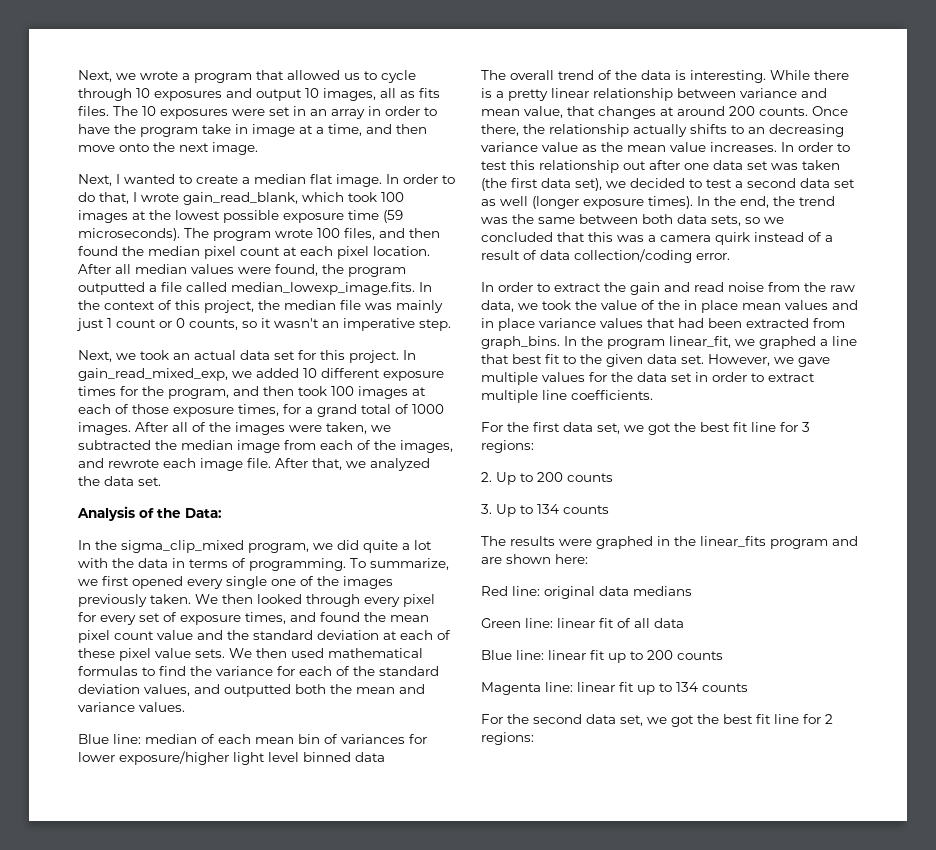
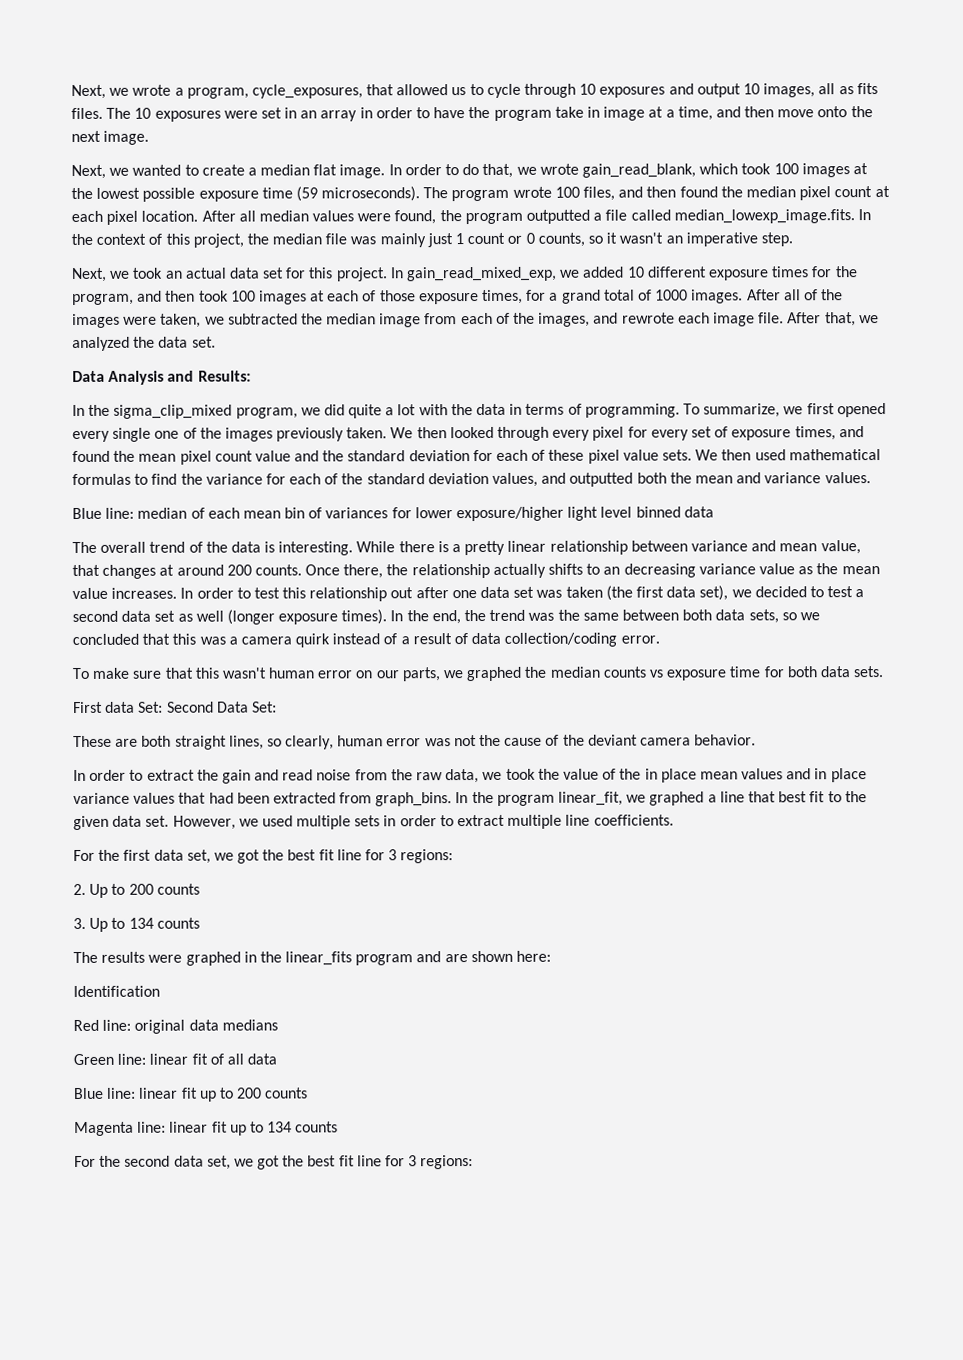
- Next, we wrote a program that allowed us to cycle through 10 exposures and output 10 images, all as fits files.
+ Next, we wrote a program, cycle_exposures, that allowed us to cycle through 10 exposures and output 10 images, all as fits files.
- Next, I wanted to create a median flat image.
+ Next, we wanted to create a median flat image.
- In order to do that, I wrote gain_read_blank, which took 100 images at the lowest possible exposure time (59 microseconds).
+ In order to do that, we wrote gain_read_blank, which took 100 images at the lowest possible exposure time (59 microseconds).
- Analysis of the Data:
+ Data Analysis and Results:
- We then looked through every pixel for every set of exposure times, and found the mean pixel count value and the standard deviation at each of these pixel value sets.
+ We then looked through every pixel for every set of exposure times, and found the mean pixel count value and the standard deviation for each of these pixel value sets.
+ To make sure that this wasn't human error on our parts, we graphed the median counts vs exposure time for both data sets.
+ First data Set: Second Data Set:
+ These are both straight lines, so clearly, human error was not the cause of the deviant camera behavior.
- However, we gave multiple values for the data set in order to extract multiple line coefficients.
+ However, we used multiple sets in order to extract multiple line coefficients.
+ Identification
- For the second data set, we got the best fit line for 2 regions:
+ For the second data set, we got the best fit line for 3 regions:

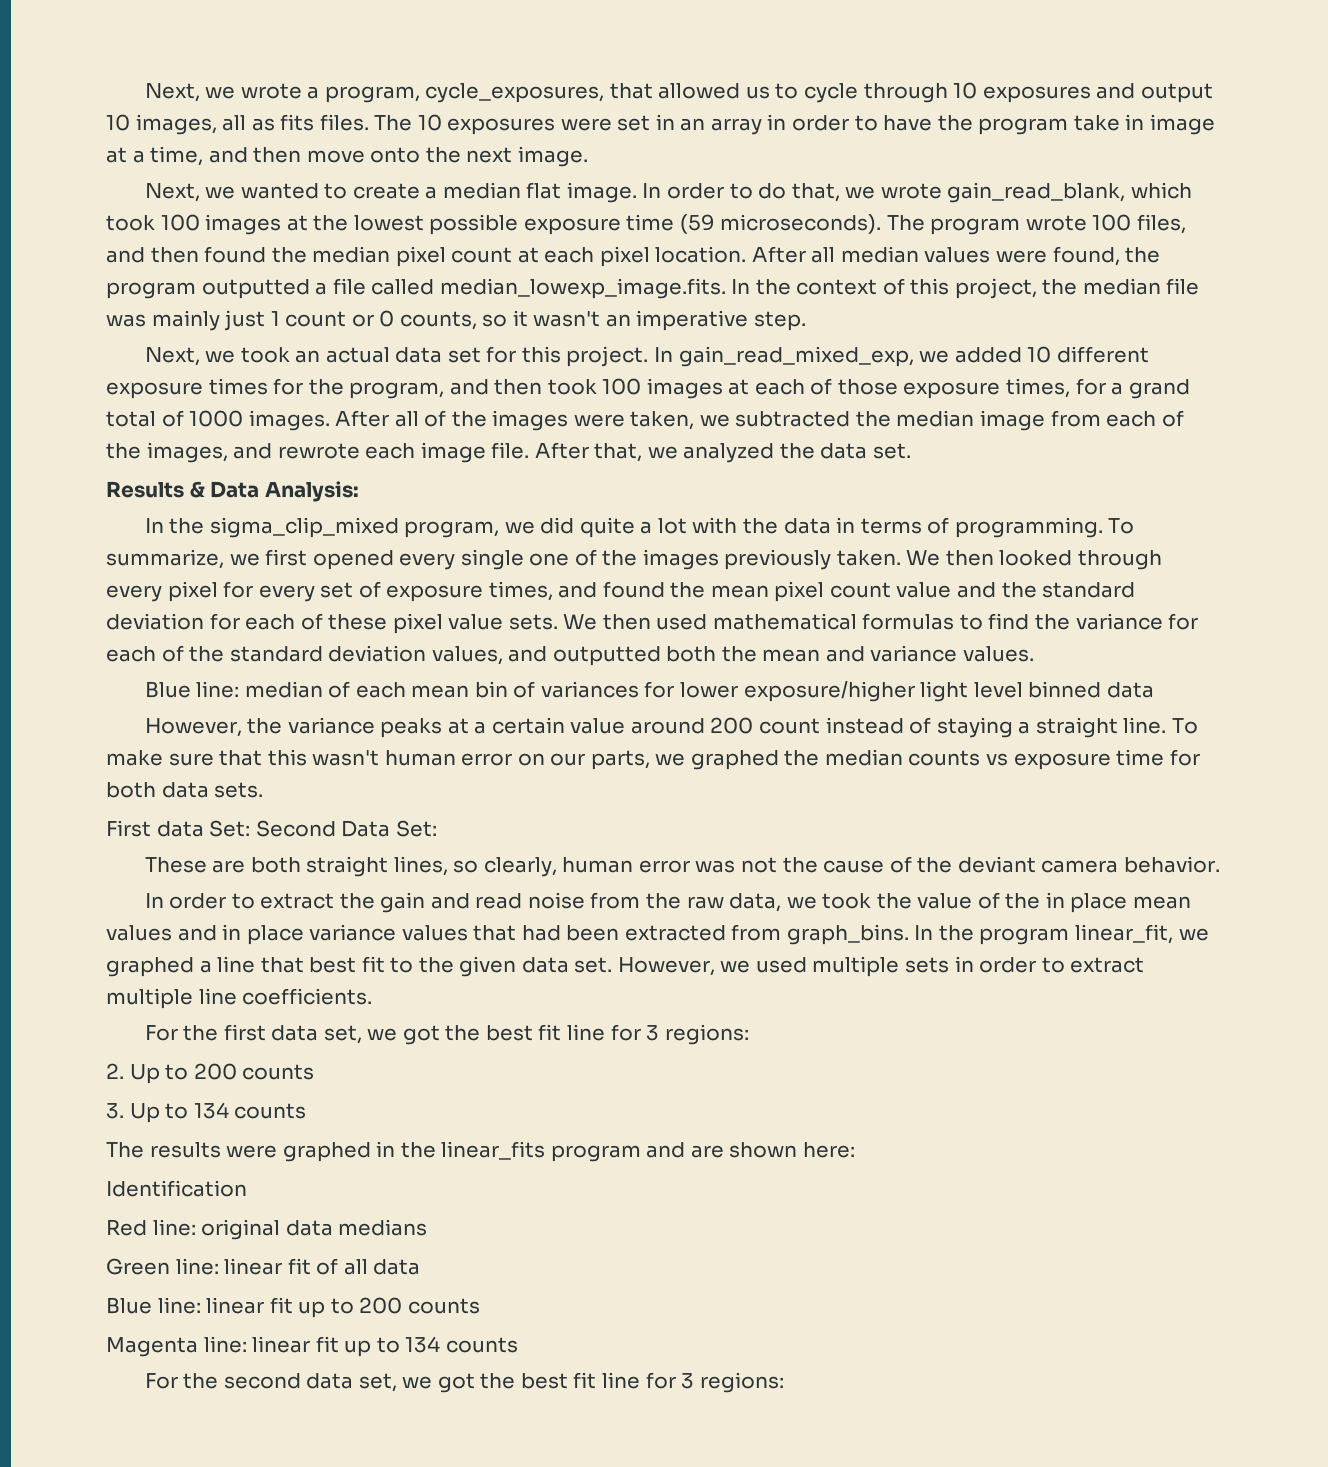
- Data Analysis and Results:
+ Results & Data Analysis:
- The overall trend of the data is interesting. While there is a pretty linear relationship between variance and mean value, that changes at around 200 counts. Once there, the relationship actually shifts to an decreasing variance value as the mean value increases. In order to test this relationship out after one data set was taken (the first data set), we decided to test a second data set as well (longer exposure times). In the end, the trend was the same between both data sets, so we concluded that this was a camera quirk instead of a result of data collection/coding error.
- To make sure that this wasn't human error on our parts, we graphed the median counts vs exposure time for both data sets.
+ However, the variance peaks at a certain value around 200 count instead of staying a straight line. To make sure that this wasn't human error on our parts, we graphed the median counts vs exposure time for both data sets.

